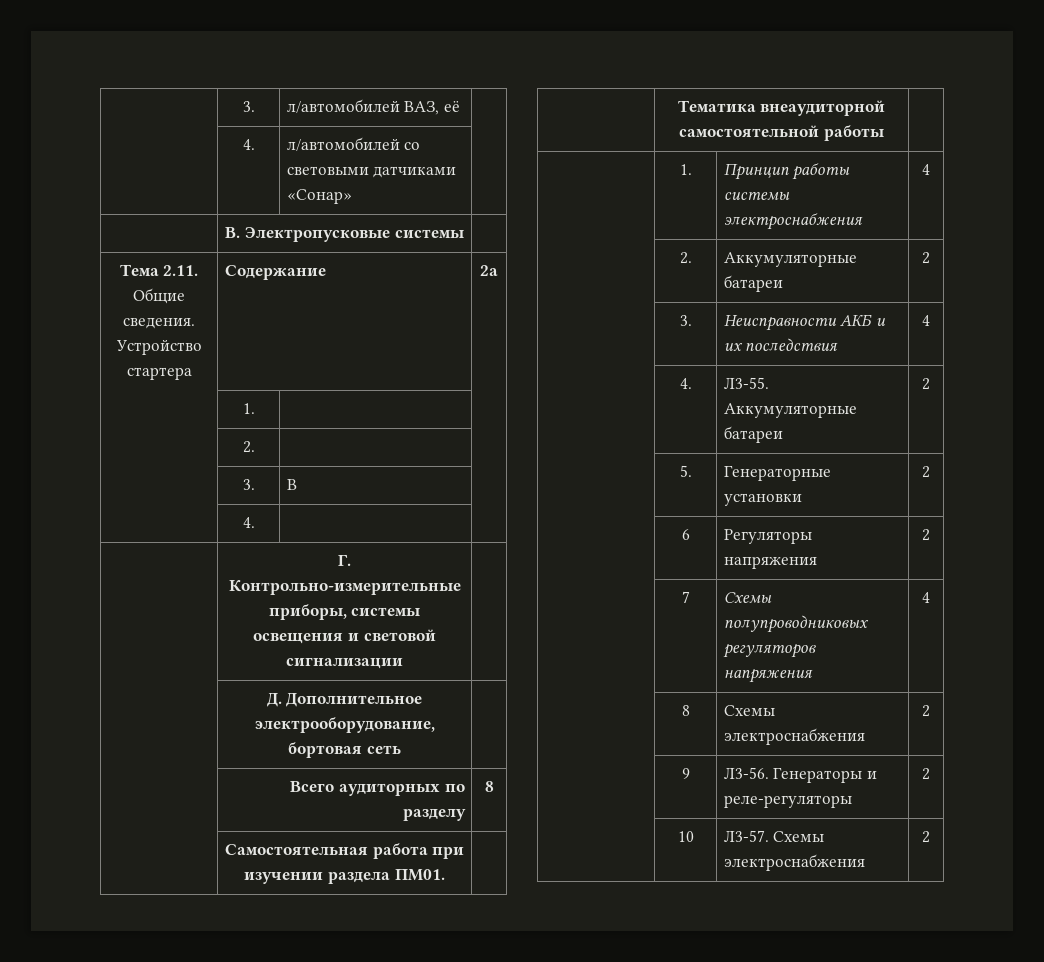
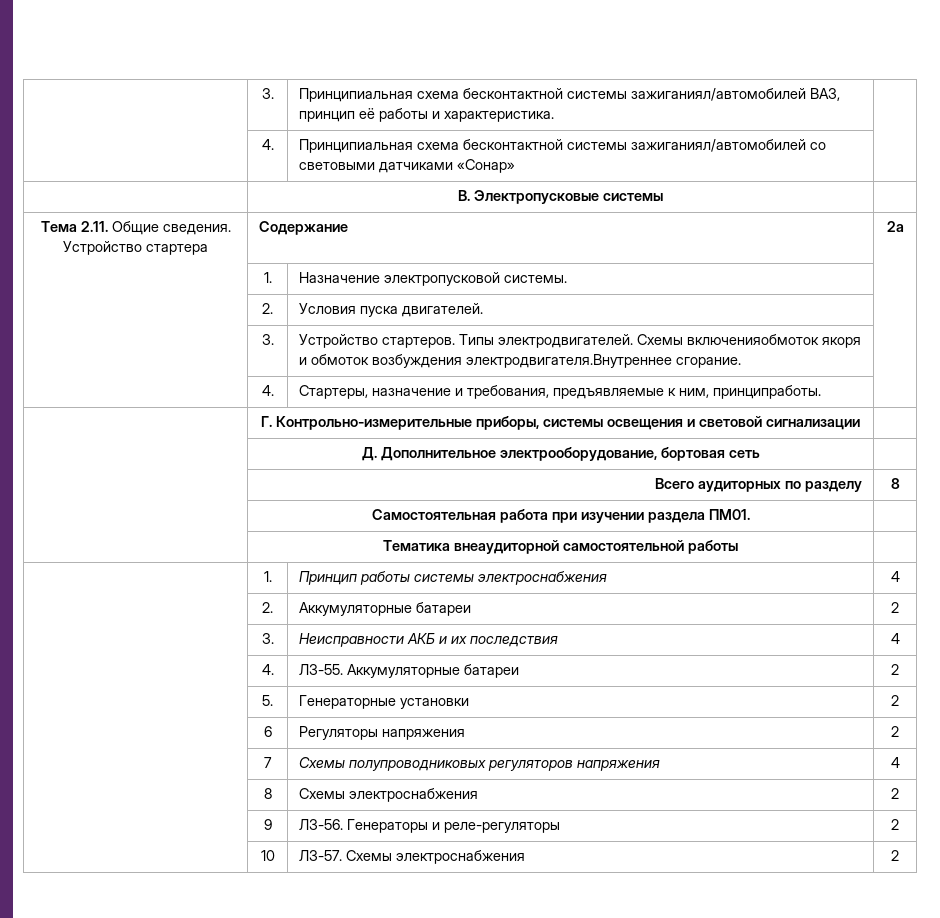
- | 3. | л/автомобилей ВАЗ, её |
- | 4. | л/автомобилей со световыми датчиками «Сонар» |
+ | 3. | Принципиальная схема бесконтактной системы зажиганиял/автомобилей ВАЗ, принцип её работы и характеристика. |
+ | 4. | Принципиальная схема бесконтактной системы зажиганиял/автомобилей со световыми датчиками «Сонар» |
- | 1. | |
- | 2. | |
- | 3. | В |
- | 4. | |
+ | 1. | Назначение электропусковой системы. |
+ | 2. | Условия пуска двигателей. |
+ | 3. | Устройство стартеров. Типы электродвигателей. Схемы включенияобмоток якоря и обмоток возбуждения электродвигателя.Внутреннее сгорание. |
+ | 4. | Стартеры, назначение и требования, предъявляемые к ним, принципработы. |

